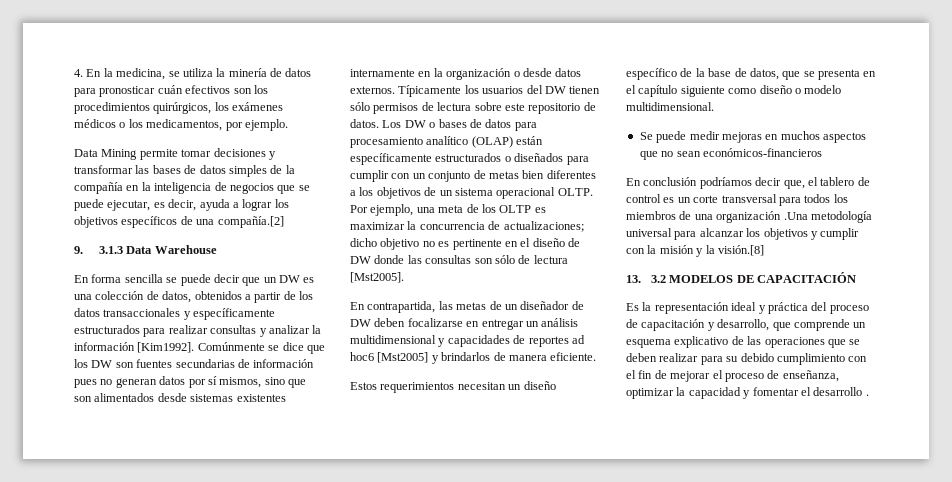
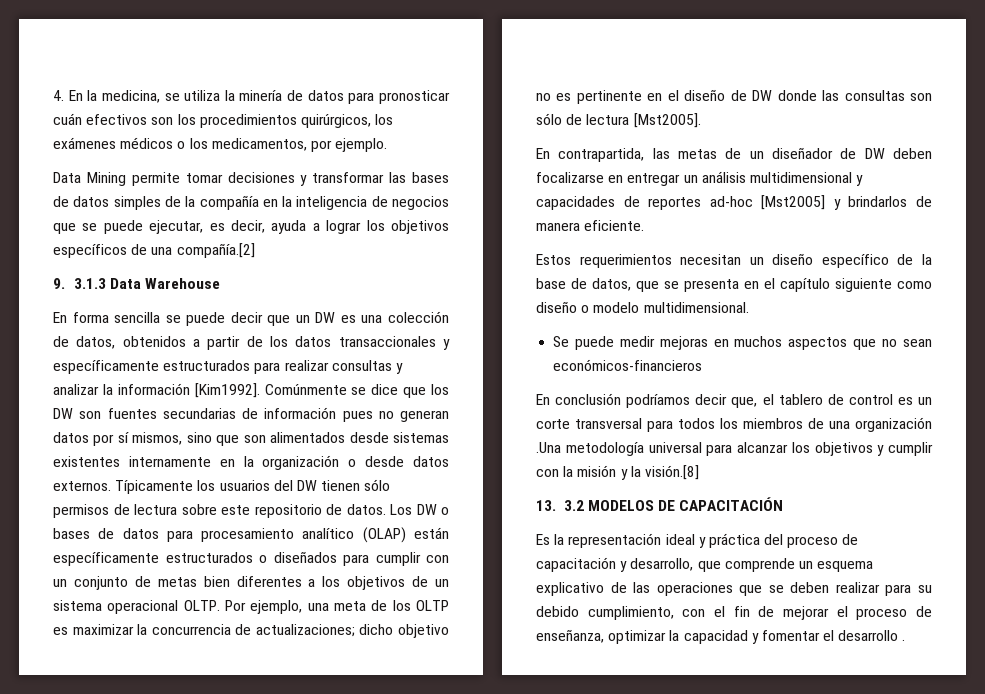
- En contrapartida, las metas de un diseñador de DW deben focalizarse en entregar un análisis multidimensional y capacidades de reportes ad hoc6 [Mst2005] y brindarlos de manera eficiente.
+ En contrapartida, las metas de un diseñador de DW deben focalizarse en entregar un análisis multidimensional y capacidades de reportes ad-hoc [Mst2005] y brindarlos de manera eficiente.
- Es la representación ideal y práctica del proceso de capacitación y desarrollo, que comprende un esquema explicativo de las operaciones que se deben realizar para su debido cumplimiento con el fin de mejorar el proceso de enseñanza, optimizar la capacidad y fomentar el desarrollo .
+ Es la representación ideal y práctica del proceso de capacitación y desarrollo, que comprende un esquema explicativo de las operaciones que se deben realizar para su debido cumplimiento, con el fin de mejorar el proceso de enseñanza, optimizar la capacidad y fomentar el desarrollo .

